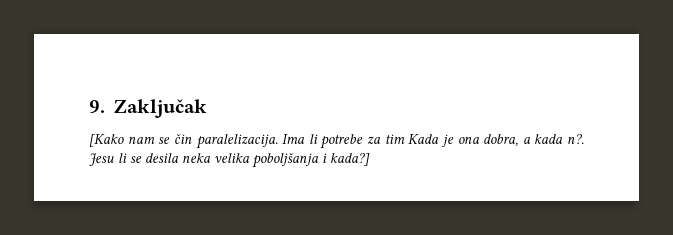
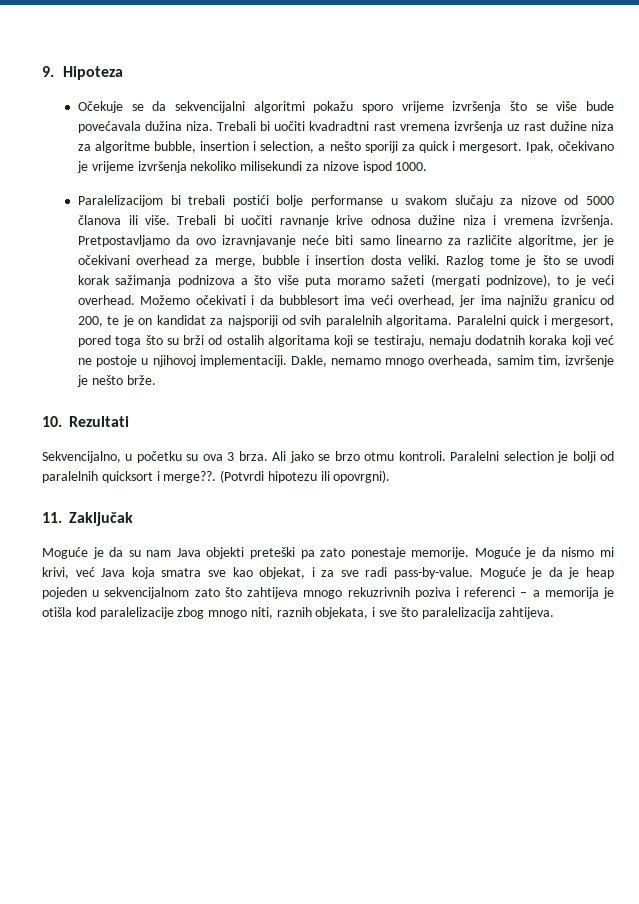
- 9. Zaključak
- [Kako nam se čin paralelizacija. Ima li potrebe za tim Kada je ona dobra, a kada n?. Jesu li se desila neka velika poboljšanja i kada?]
+ 9. Hipoteza
+ Očekuje se da sekvencijalni algoritmi pokažu sporo vrijeme izvršenja što se više bude povećavala dužina niza. Trebali bi uočiti kvadradtni rast vremena izvršenja uz rast dužine niza za algoritme bubble, insertion i selection, a nešto sporiji za quick i mergesort. Ipak, očekivano je vrijeme izvršenja nekoliko milisekundi za nizove ispod 1000.
+ Paralelizacijom bi trebali postići bolje performanse u svakom slučaju za nizove od 5000 članova ili više. Trebali bi uočiti ravnanje krive odnosa dužine niza i vremena izvršenja. Pretpostavljamo da ovo izravnjavanje neće biti samo linearno za različite algoritme, jer je očekivani overhead za merge, bubble i insertion dosta veliki. Razlog tome je što se uvodi korak sažimanja podnizova a što više puta moramo sažeti (mergati podnizove), to je veći overhead. Možemo očekivati i da bubblesort ima veći overhead, jer ima najnižu granicu od 200, te je on kandidat za najsporiji od svih paralelnih algoritama. Paralelni quick i mergesort, pored toga što su brži od ostalih algoritama koji se testiraju, nemaju dodatnih koraka koji već ne postoje u njihovoj implementaciji. Dakle, nemamo mnogo overheada, samim tim, izvršenje je nešto brže.
+ 10. Rezultati
+ Sekvencijalno, u početku su ova 3 brza. Ali jako se brzo otmu kontroli. Paralelni selection je bolji od paralelnih quicksort i merge??. (Potvrdi hipotezu ili opovrgni).
+ 11. Zaključak
+ Moguće je da su nam Java objekti preteški pa zato ponestaje memorije. Moguće je da nismo mi krivi, već Java koja smatra sve kao objekat, i za sve radi pass-by-value. Moguće je da je heap pojeden u sekvencijalnom zato što zahtijeva mnogo rekuzrivnih poziva i referenci – a memorija je otišla kod paralelizacije zbog mnogo niti, raznih objekata, i sve što paralelizacija zahtijeva.

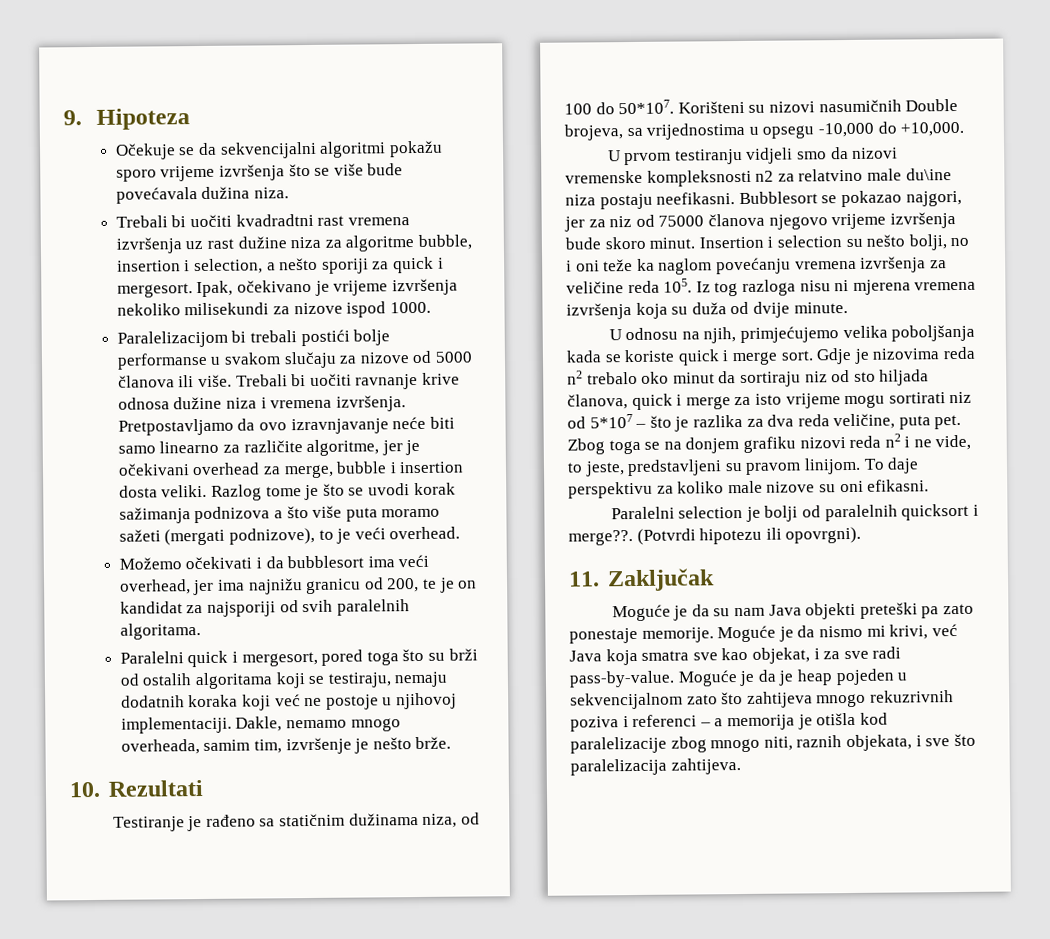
- Očekuje se da sekvencijalni algoritmi pokažu sporo vrijeme izvršenja što se više bude povećavala dužina niza. Trebali bi uočiti kvadradtni rast vremena izvršenja uz rast dužine niza za algoritme bubble, insertion i selection, a nešto sporiji za quick i mergesort.
+ Očekuje se da sekvencijalni algoritmi pokažu sporo vrijeme izvršenja što se više bude povećavala dužina niza.
+ Trebali bi uočiti kvadradtni rast vremena izvršenja uz rast dužine niza za algoritme bubble, insertion i selection, a nešto sporiji za quick i mergesort.
- Razlog tome je što se uvodi korak sažimanja podnizova a što više puta moramo sažeti (mergati podnizove), to je veći overhead. Možemo očekivati i da bubblesort ima veći overhead, jer ima najnižu granicu od 200, te je on kandidat za najsporiji od svih paralelnih algoritama. Paralelni quick i mergesort, pored toga što su brži od ostalih algoritama koji se testiraju, nemaju dodatnih koraka koji već ne postoje u njihovoj implementaciji.
+ Razlog tome je što se uvodi korak sažimanja podnizova a što više puta moramo sažeti (mergati podnizove), to je veći overhead.
+ Možemo očekivati i da bubblesort ima veći overhead, jer ima najnižu granicu od 200, te je on kandidat za najsporiji od svih paralelnih algoritama.
+ Paralelni quick i mergesort, pored toga što su brži od ostalih algoritama koji se testiraju, nemaju dodatnih koraka koji već ne postoje u njihovoj implementaciji.
- Sekvencijalno, u početku su ova 3 brza. Ali jako se brzo otmu kontroli. Paralelni selection je bolji od paralelnih quicksort i merge??.
+ Testiranje je rađeno sa statičnim dužinama niza, od 100 do 50*107. Korišteni su nizovi nasumičnih Double brojeva, sa vrijednostima u opsegu -10,000 do +10,000.
+ U prvom testiranju vidjeli smo da nizovi vremenske kompleksnosti n2 za relatvino male du\ine niza postaju neefikasni. Bubblesort se pokazao najgori, jer za niz od 75000 članova njegovo vrijeme izvršenja bude skoro minut. Insertion i selection su nešto bolji, no i oni teže ka naglom povećanju vremena izvršenja za veličine reda 105. Iz tog razloga nisu ni mjerena vremena izvršenja koja su duža od dvije minute.
+ U odnosu na njih, primjećujemo velika poboljšanja kada se koriste quick i merge sort. Gdje je nizovima reda n2 trebalo oko minut da sortiraju niz od sto hiljada članova, quick i merge za isto vrijeme mogu sortirati niz od 5*107 – što je razlika za dva reda veličine, puta pet. Zbog toga se na donjem grafiku nizovi reda n2 i ne vide, to jeste, predstavljeni su pravom linijom. To daje perspektivu za koliko male nizove su oni efikasni.
+ Paralelni selection je bolji od paralelnih quicksort i merge??.

